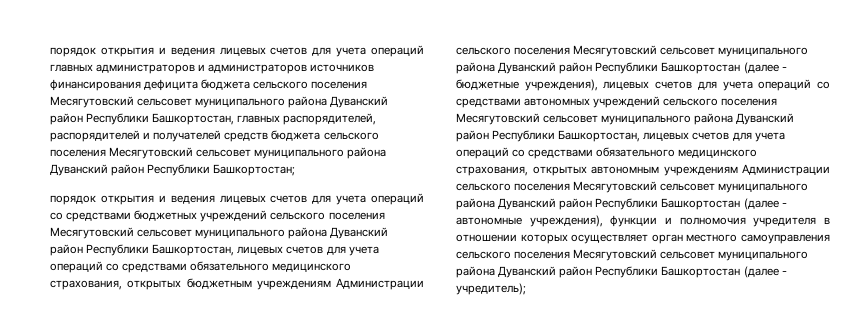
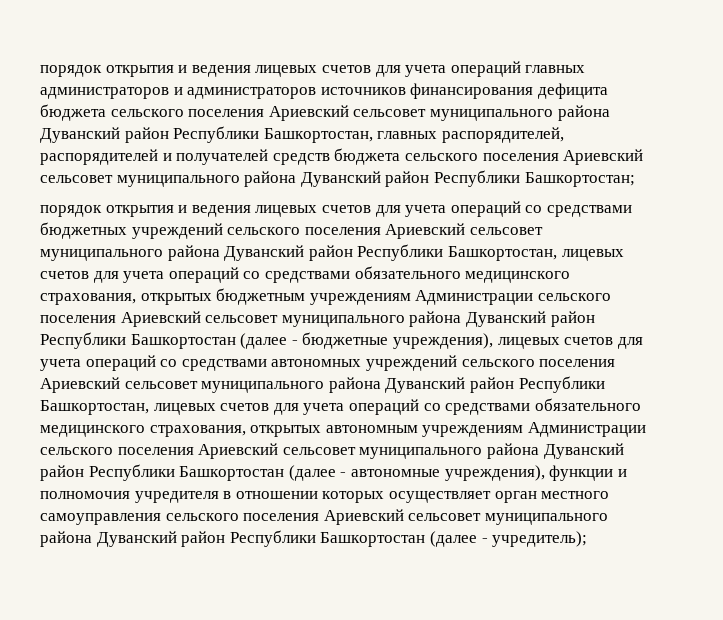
- порядок открытия и ведения лицевых счетов для учета операций главных администраторов и администраторов источников финансирования дефицита бюджета сельского поселения Месягутовский сельсовет муниципального района Дуванский район Республики Башкортостан, главных распорядителей, распорядителей и получателей средств бюджета сельского поселения Месягутовский сельсовет муниципального района Дуванский район Республики Башкортостан;
+ порядок открытия и ведения лицевых счетов для учета операций главных администраторов и администраторов источников финансирования дефицита бюджета сельского поселения Ариевский сельсовет муниципального района Дуванский район Республики Башкортостан, главных распорядителей, распорядителей и получателей средств бюджета сельского поселения Ариевский сельсовет муниципального района Дуванский район Республики Башкортостан;
- порядок открытия и ведения лицевых счетов для учета операций со средствами бюджетных учреждений сельского поселения Месягутовский сельсовет муниципального района Дуванский район Республики Башкортостан, лицевых счетов для учета операций со средствами обязательного медицинского страхования, открытых бюджетным учреждениям Администрации сельского поселения Месягутовский сельсовет муниципального района Дуванский район Республики Башкортостан (далее - бюджетные учреждения), лицевых счетов для учета операций со средствами автономных учреждений сельского поселения Месягутовский сельсовет муниципального района Дуванский район Республики Башкортостан, лицевых счетов для учета операций со средствами обязательного медицинского страхования, открытых автономным учреждениям Администрации сельского поселения Месягутовский сельсовет муниципального района Дуванский район Республики Башкортостан (далее - автономные учреждения), функции и полномочия учредителя в отношении которых осуществляет орган местного самоуправления сельского поселения Месягутовский сельсовет муниципального района Дуванский район Республики Башкортостан (далее - учредитель);
+ порядок открытия и ведения лицевых счетов для учета операций со средствами бюджетных учреждений сельского поселения Ариевский сельсовет муниципального района Дуванский район Республики Башкортостан, лицевых счетов для учета операций со средствами обязательного медицинского страхования, открытых бюджетным учреждениям Администрации сельского поселения Ариевский сельсовет муниципального района Дуванский район Республики Башкортостан (далее - бюджетные учреждения), лицевых счетов для учета операций со средствами автономных учреждений сельского поселения Ариевский сельсовет муниципального района Дуванский район Республики Башкортостан, лицевых счетов для учета операций со средствами обязательного медицинского страхования, открытых автономным учреждениям Администрации сельского поселения Ариевский сельсовет муниципального района Дуванский район Республики Башкортостан (далее - автономные учреждения), функции и полномочия учредителя в отношении которых осуществляет орган местного самоуправления сельского поселения Ариевский сельсовет муниципального района Дуванский район Республики Башкортостан (далее - учредитель);

